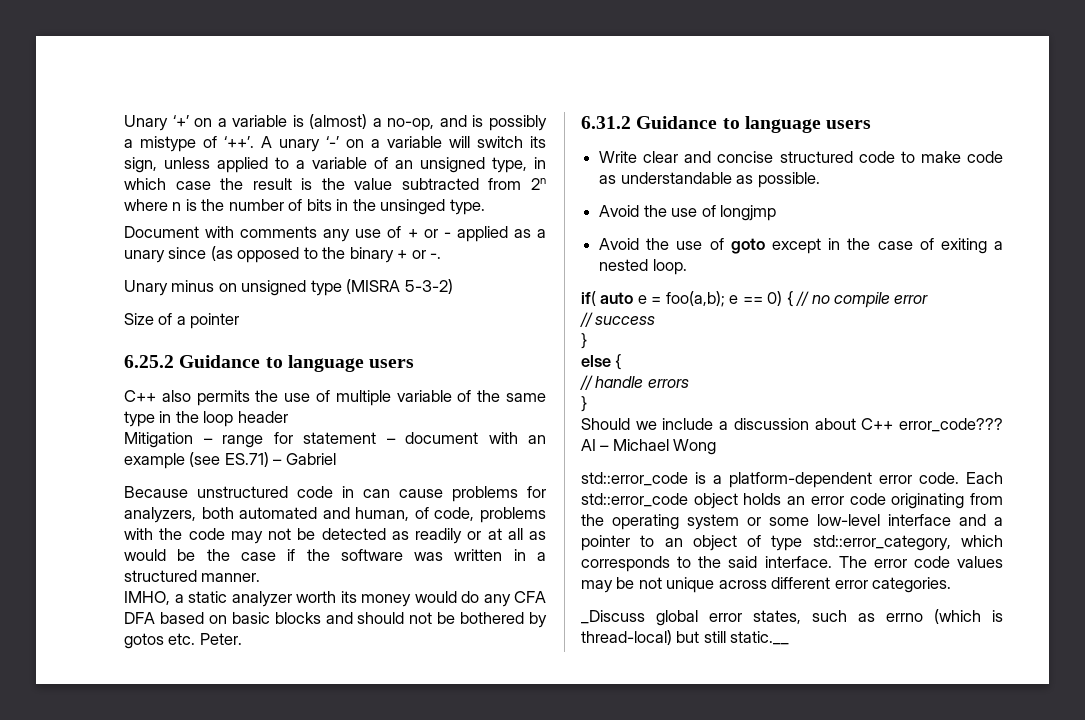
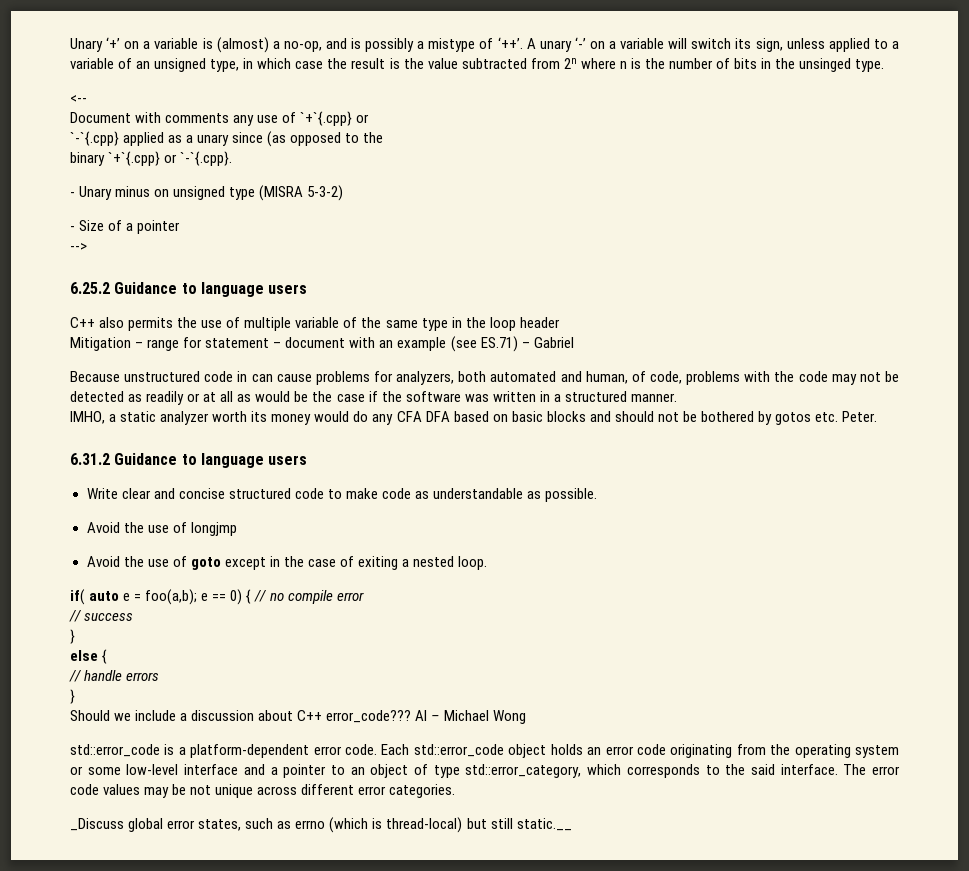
+ <--
- Document with comments any use of + or - applied as a unary since (as opposed to the binary + or -.
- Unary minus on unsigned type (MISRA 5-3-2)
+ Document with comments any use of `+`{.cpp} or
+ `-`{.cpp} applied as a unary since (as opposed to the
+ binary `+`{.cpp} or `-`{.cpp}.
+ - Unary minus on unsigned type (MISRA 5-3-2)
- Size of a pointer
+ - Size of a pointer
+ -->

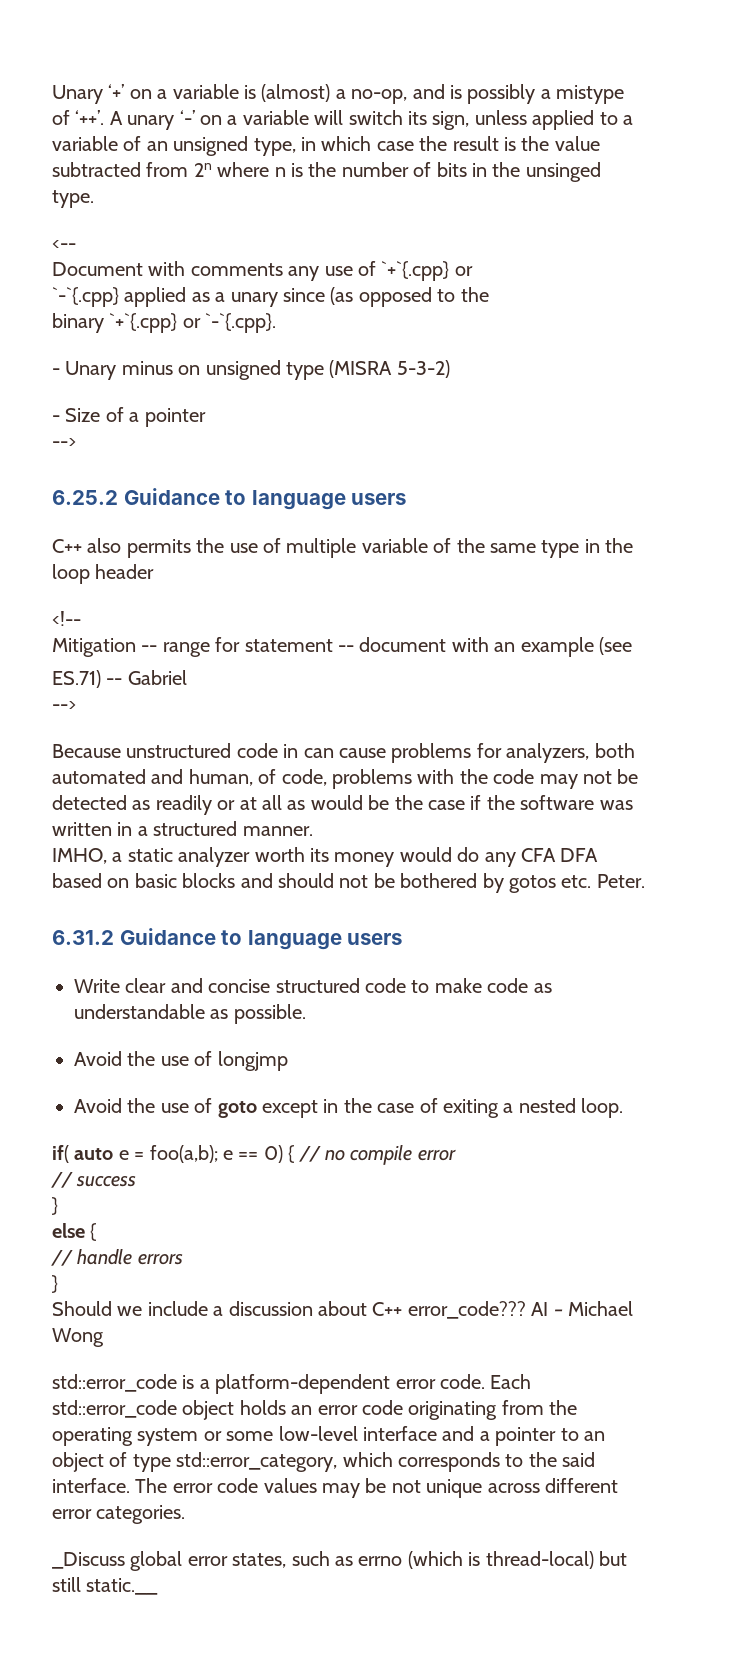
+ <!--
- Mitigation – range for statement – document with an example (see ES.71) – Gabriel
+ Mitigation -- range for statement -- document with an example (see
+ ES.71) -- Gabriel
+ -->

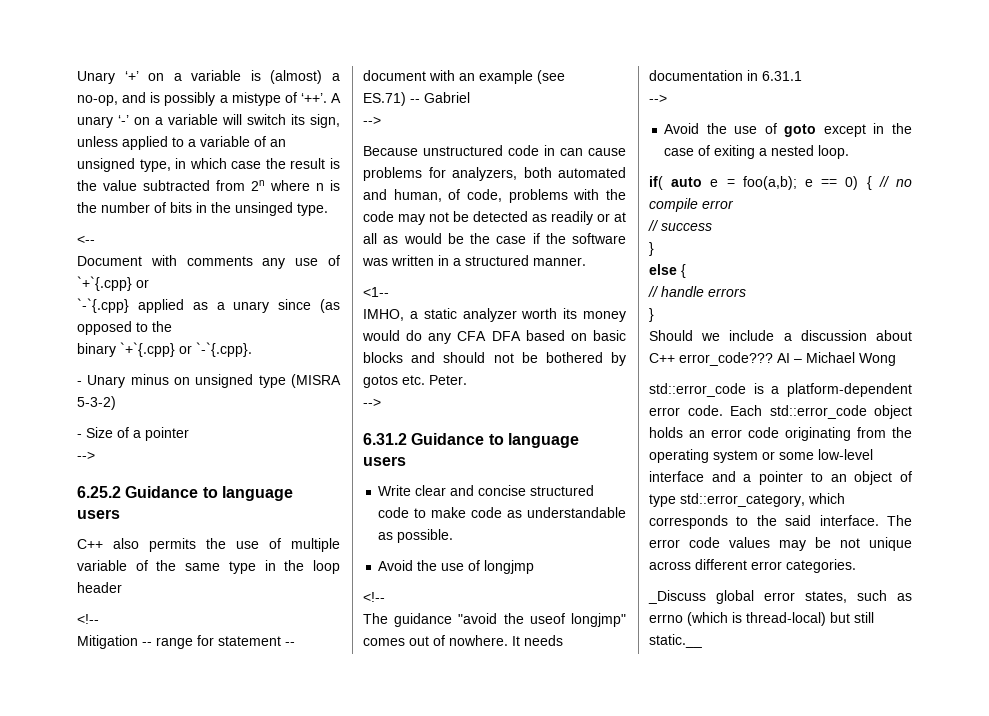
+ <1--
  IMHO, a static analyzer worth its money would do any CFA DFA based on basic blocks and should not be bothered by gotos etc. Peter.
+ -->
  Avoid the use of longjmp
+ <!--
+ The guidance "avoid the useof longjmp" comes out of nowhere. It needs documentation in 6.31.1
+ -->

